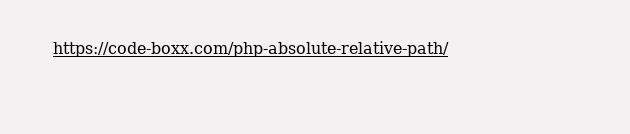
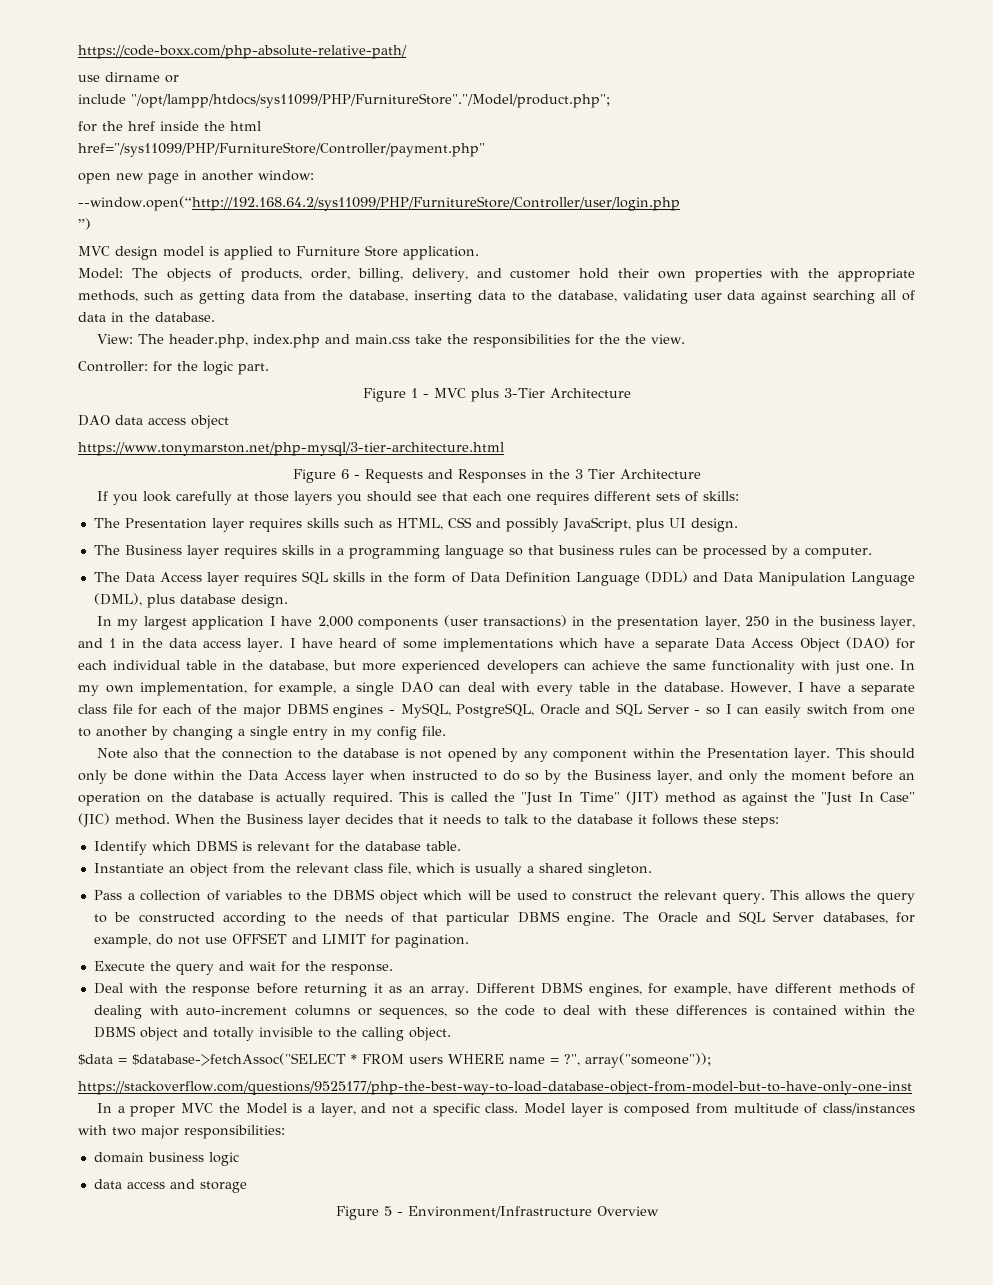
+ use dirname or
+ include "/opt/lampp/htdocs/sys11099/PHP/FurnitureStore"."/Model/product.php";
+ for the href inside the html
+ href="/sys11099/PHP/FurnitureStore/Controller/payment.php"
+ open new page in another window:
+ --window.open(“http://192.168.64.2/sys11099/PHP/FurnitureStore/Controller/user/login.php
+ ”)
+ MVC design model is applied to Furniture Store application.
+ Model: The objects of products, order, billing, delivery, and customer hold their own properties with the appropriate methods, such as getting data from the database, inserting data to the database, validating user data against searching all of data in the database.
+ View: The header.php, index.php and main.css take the responsibilities for the the view.
+ Controller: for the logic part.
+ Figure 1 - MVC plus 3-Tier Architecture
+ DAO data access object
+ https://www.tonymarston.net/php-mysql/3-tier-architecture.html
+ Figure 6 - Requests and Responses in the 3 Tier Architecture
+ If you look carefully at those layers you should see that each one requires different sets of skills:
+ The Presentation layer requires skills such as HTML, CSS and possibly JavaScript, plus UI design.
+ The Business layer requires skills in a programming language so that business rules can be processed by a computer.
+ The Data Access layer requires SQL skills in the form of Data Definition Language (DDL) and Data Manipulation Language (DML), plus database design.
+ In my largest application I have 2,000 components (user transactions) in the presentation layer, 250 in the business layer, and 1 in the data access layer. I have heard of some implementations which have a separate Data Access Object (DAO) for each individual table in the database, but more experienced developers can achieve the same functionality with just one. In my own implementation, for example, a single DAO can deal with every table in the database. However, I have a separate class file for each of the major DBMS engines - MySQL, PostgreSQL, Oracle and SQL Server - so I can easily switch from one to another by changing a single entry in my config file.
+ Note also that the connection to the database is not opened by any component within the Presentation layer. This should only be done within the Data Access layer when instructed to do so by the Business layer, and only the moment before an operation on the database is actually required. This is called the "Just In Time" (JIT) method as against the "Just In Case" (JIC) method. When the Business layer decides that it needs to talk to the database it follows these steps:
+ Identify which DBMS is relevant for the database table.
+ Instantiate an object from the relevant class file, which is usually a shared singleton.
+ Pass a collection of variables to the DBMS object which will be used to construct the relevant query. This allows the query to be constructed according to the needs of that particular DBMS engine. The Oracle and SQL Server databases, for example, do not use OFFSET and LIMIT for pagination.
+ Execute the query and wait for the response.
+ Deal with the response before returning it as an array. Different DBMS engines, for example, have different methods of dealing with auto-increment columns or sequences, so the code to deal with these differences is contained within the DBMS object and totally invisible to the calling object.
+ $data = $database->fetchAssoc("SELECT * FROM users WHERE name = ?", array("someone"));
+ https://stackoverflow.com/questions/9525177/php-the-best-way-to-load-database-object-from-model-but-to-have-only-one-inst
+ In a proper MVC the Model is a layer, and not a specific class. Model layer is composed from multitude of class/instances with two major responsibilities:
+ domain business logic
+ data access and storage
+ Figure 5 - Environment/Infrastructure Overview

